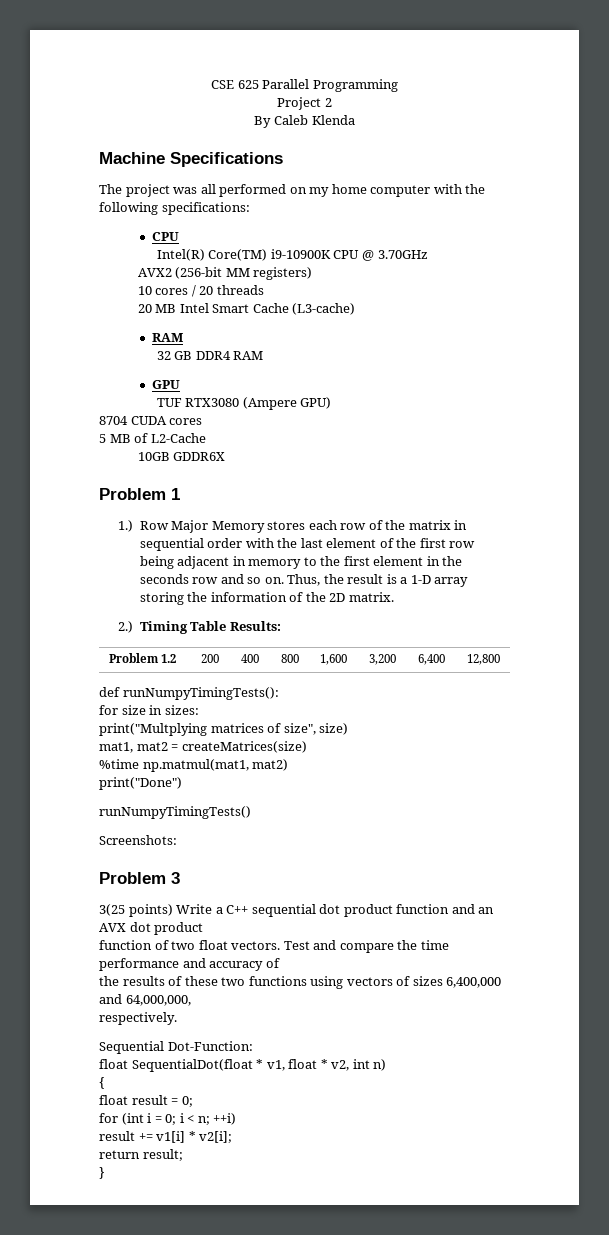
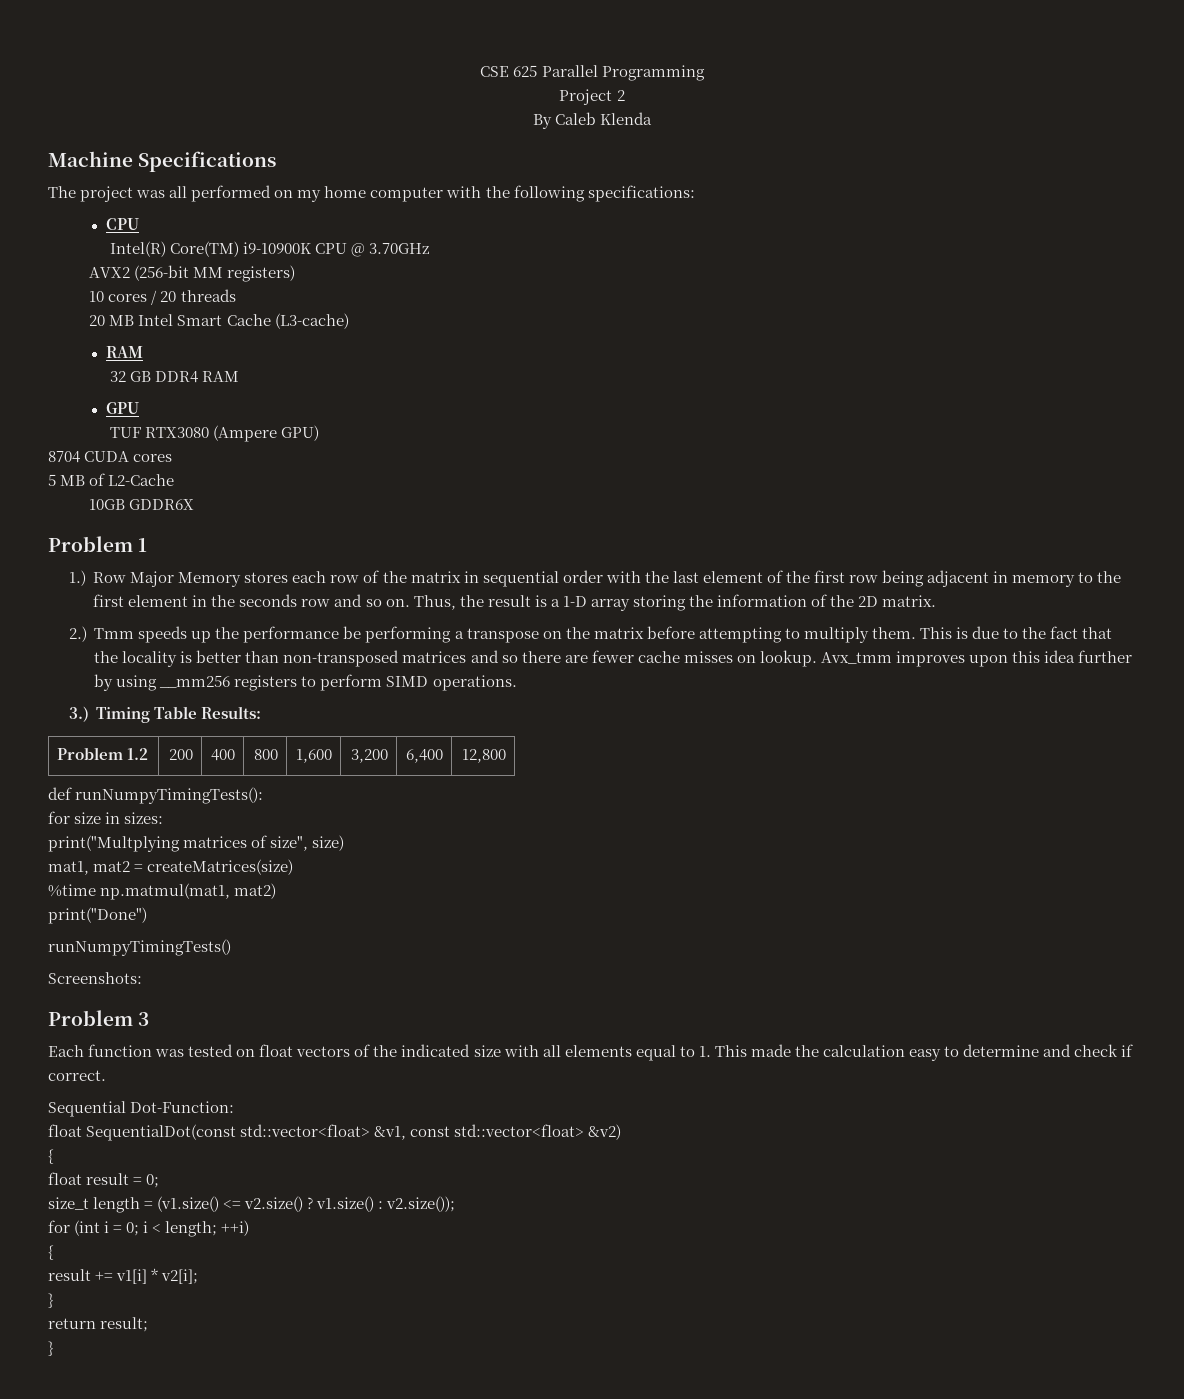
- 2.) Timing Table Results:
+ 2.) Tmm speeds up the performance be performing a transpose on the matrix before attempting to multiply them. This is due to the fact that the locality is better than non-transposed matrices and so there are fewer cache misses on lookup. Avx_tmm improves upon this idea further by using __mm256 registers to perform SIMD operations.
+ 3.) Timing Table Results:
- 3(25 points) Write a C++ sequential dot product function and an AVX dot product
- function of two float vectors. Test and compare the time performance and accuracy of
- the results of these two functions using vectors of sizes 6,400,000 and 64,000,000,
- respectively.
+ Each function was tested on float vectors of the indicated size with all elements equal to 1. This made the calculation easy to determine and check if correct.
  Sequential Dot-Function:
- float SequentialDot(float * v1, float * v2, int n)
+ float SequentialDot(const std::vector<float> &v1, const std::vector<float> &v2)
+ size_t length = (v1.size() <= v2.size() ? v1.size() : v2.size());
- for (int i = 0; i < n; ++i)
+ for (int i = 0; i < length; ++i)
+ {
  result += v1[i] * v2[i];
+ }

